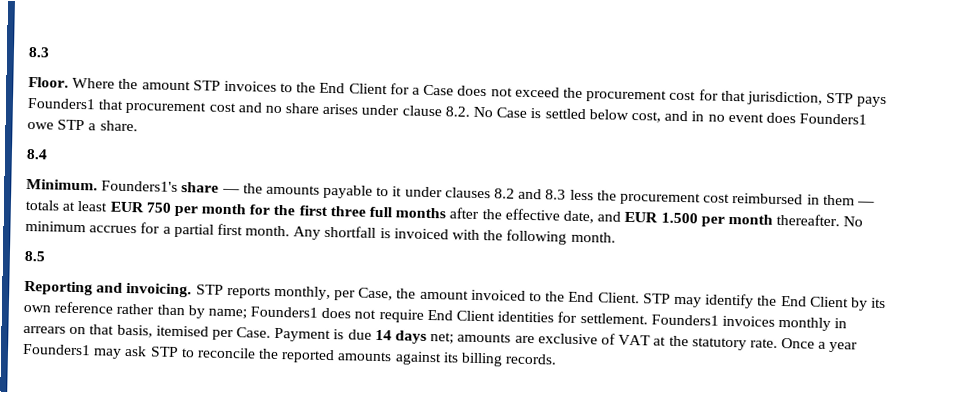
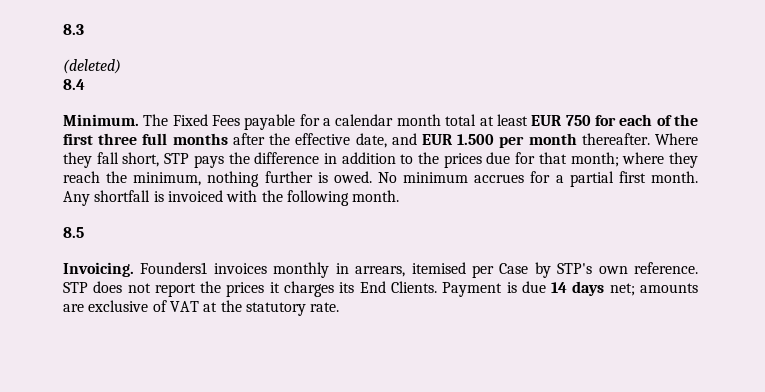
- Floor. Where the amount STP invoices to the End Client for a Case does not exceed the procurement cost for that jurisdiction, STP pays Founders1 that procurement cost and no share arises under clause 8.2. No Case is settled below cost, and in no event does Founders1 owe STP a share.
+ (deleted)
  8.4
- Minimum. Founders1's share — the amounts payable to it under clauses 8.2 and 8.3 less the procurement cost reimbursed in them — totals at least EUR 750 per month for the first three full months after the effective date, and EUR 1.500 per month thereafter.
+ Minimum. The Fixed Fees payable for a calendar month total at least EUR 750 for each of the first three full months after the effective date, and EUR 1.500 per month thereafter.
+ Where they fall short, STP pays the difference in addition to the prices due for that month; where they reach the minimum, nothing further is owed.
- Reporting and invoicing. STP reports monthly, per Case, the amount invoiced to the End Client. STP may identify the End Client by its own reference rather than by name; Founders1 does not require End Client identities for settlement. Founders1 invoices monthly in arrears on that basis, itemised per Case.
+ Invoicing. Founders1 invoices monthly in arrears, itemised per Case by STP's own reference. STP does not report the prices it charges its End Clients.
- Once a year Founders1 may ask STP to reconcile the reported amounts against its billing records.

